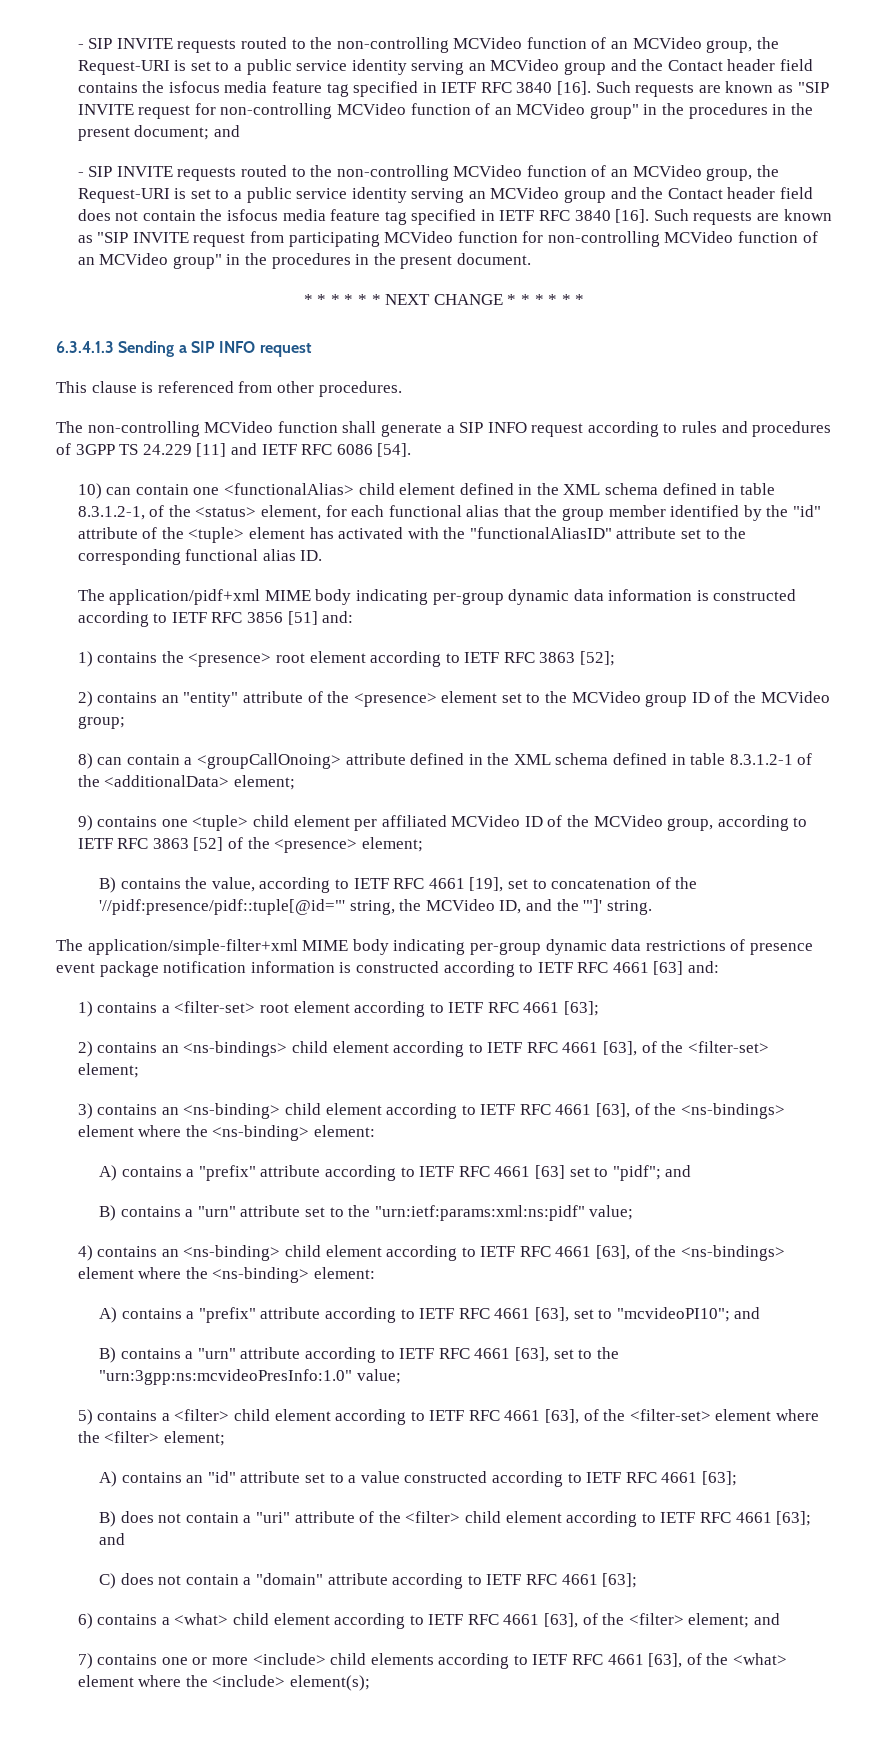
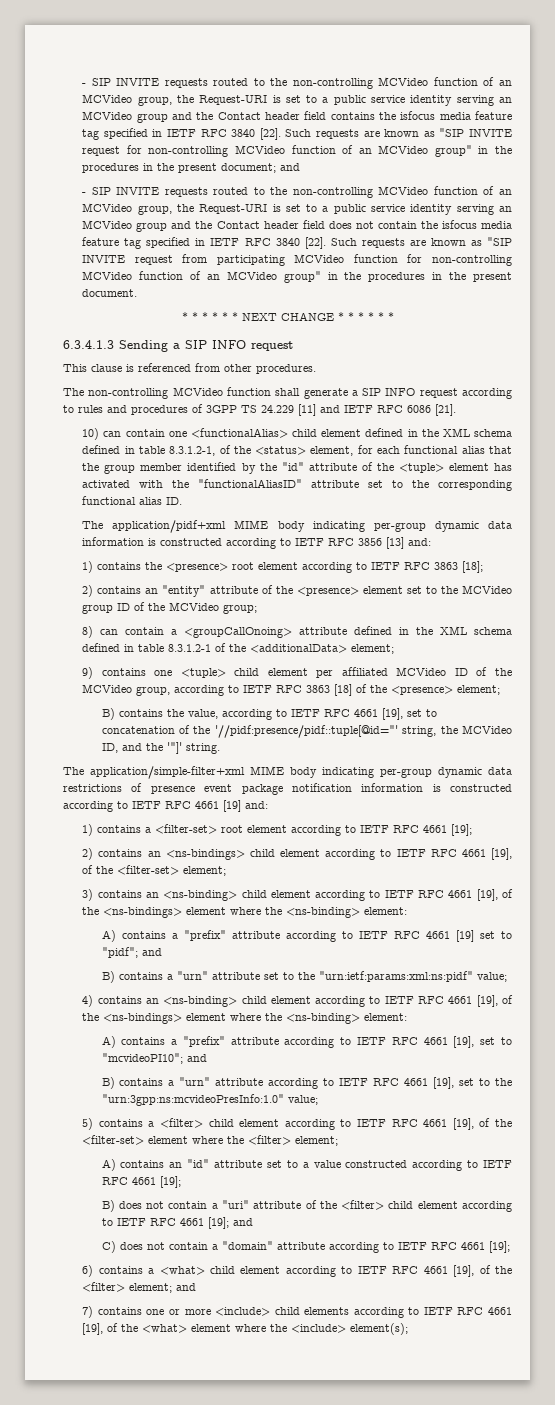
- - SIP INVITE requests routed to the non-controlling MCVideo function of an MCVideo group, the Request-URI is set to a public service identity serving an MCVideo group and the Contact header field contains the isfocus media feature tag specified in IETF RFC 3840 [16].
+ - SIP INVITE requests routed to the non-controlling MCVideo function of an MCVideo group, the Request-URI is set to a public service identity serving an MCVideo group and the Contact header field contains the isfocus media feature tag specified in IETF RFC 3840 [22].
- - SIP INVITE requests routed to the non-controlling MCVideo function of an MCVideo group, the Request-URI is set to a public service identity serving an MCVideo group and the Contact header field does not contain the isfocus media feature tag specified in IETF RFC 3840 [16].
+ - SIP INVITE requests routed to the non-controlling MCVideo function of an MCVideo group, the Request-URI is set to a public service identity serving an MCVideo group and the Contact header field does not contain the isfocus media feature tag specified in IETF RFC 3840 [22].
- The non-controlling MCVideo function shall generate a SIP INFO request according to rules and procedures of 3GPP TS 24.229 [11] and IETF RFC 6086 [54].
+ The non-controlling MCVideo function shall generate a SIP INFO request according to rules and procedures of 3GPP TS 24.229 [11] and IETF RFC 6086 [21].
- The application/pidf+xml MIME body indicating per-group dynamic data information is constructed according to IETF RFC 3856 [51] and:
+ The application/pidf+xml MIME body indicating per-group dynamic data information is constructed according to IETF RFC 3856 [13] and:
- 1) contains the <presence> root element according to IETF RFC 3863 [52];
+ 1) contains the <presence> root element according to IETF RFC 3863 [18];
- 9) contains one <tuple> child element per affiliated MCVideo ID of the MCVideo group, according to IETF RFC 3863 [52] of the <presence> element;
+ 9) contains one <tuple> child element per affiliated MCVideo ID of the MCVideo group, according to IETF RFC 3863 [18] of the <presence> element;
- The application/simple-filter+xml MIME body indicating per-group dynamic data restrictions of presence event package notification information is constructed according to IETF RFC 4661 [63] and:
+ The application/simple-filter+xml MIME body indicating per-group dynamic data restrictions of presence event package notification information is constructed according to IETF RFC 4661 [19] and:
- 1) contains a <filter-set> root element according to IETF RFC 4661 [63];
+ 1) contains a <filter-set> root element according to IETF RFC 4661 [19];
- 2) contains an <ns-bindings> child element according to IETF RFC 4661 [63], of the <filter-set> element;
+ 2) contains an <ns-bindings> child element according to IETF RFC 4661 [19], of the <filter-set> element;
- 3) contains an <ns-binding> child element according to IETF RFC 4661 [63], of the <ns-bindings> element where the <ns-binding> element:
+ 3) contains an <ns-binding> child element according to IETF RFC 4661 [19], of the <ns-bindings> element where the <ns-binding> element:
- A) contains a "prefix" attribute according to IETF RFC 4661 [63] set to "pidf"; and
+ A) contains a "prefix" attribute according to IETF RFC 4661 [19] set to "pidf"; and
- 4) contains an <ns-binding> child element according to IETF RFC 4661 [63], of the <ns-bindings> element where the <ns-binding> element:
+ 4) contains an <ns-binding> child element according to IETF RFC 4661 [19], of the <ns-bindings> element where the <ns-binding> element:
- A) contains a "prefix" attribute according to IETF RFC 4661 [63], set to "mcvideoPI10"; and
+ A) contains a "prefix" attribute according to IETF RFC 4661 [19], set to "mcvideoPI10"; and
- B) contains a "urn" attribute according to IETF RFC 4661 [63], set to the "urn:3gpp:ns:mcvideoPresInfo:1.0" value;
+ B) contains a "urn" attribute according to IETF RFC 4661 [19], set to the "urn:3gpp:ns:mcvideoPresInfo:1.0" value;
- 5) contains a <filter> child element according to IETF RFC 4661 [63], of the <filter-set> element where the <filter> element;
+ 5) contains a <filter> child element according to IETF RFC 4661 [19], of the <filter-set> element where the <filter> element;
- A) contains an "id" attribute set to a value constructed according to IETF RFC 4661 [63];
+ A) contains an "id" attribute set to a value constructed according to IETF RFC 4661 [19];
- B) does not contain a "uri" attribute of the <filter> child element according to IETF RFC 4661 [63]; and
+ B) does not contain a "uri" attribute of the <filter> child element according to IETF RFC 4661 [19]; and
- C) does not contain a "domain" attribute according to IETF RFC 4661 [63];
+ C) does not contain a "domain" attribute according to IETF RFC 4661 [19];
- 6) contains a <what> child element according to IETF RFC 4661 [63], of the <filter> element; and
+ 6) contains a <what> child element according to IETF RFC 4661 [19], of the <filter> element; and
- 7) contains one or more <include> child elements according to IETF RFC 4661 [63], of the <what> element where the <include> element(s);
+ 7) contains one or more <include> child elements according to IETF RFC 4661 [19], of the <what> element where the <include> element(s);

